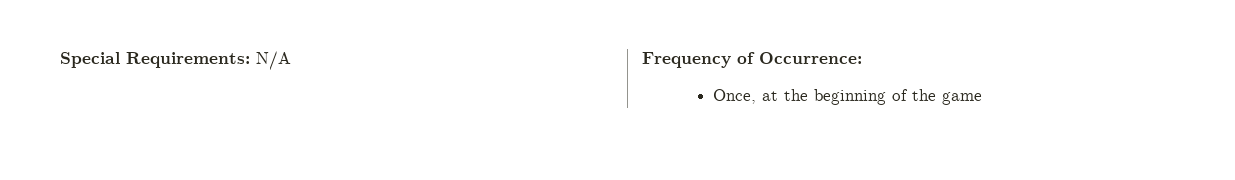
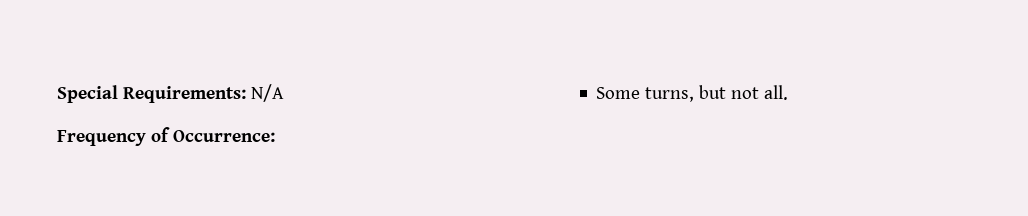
- Once, at the beginning of the game
+ Some turns, but not all.

